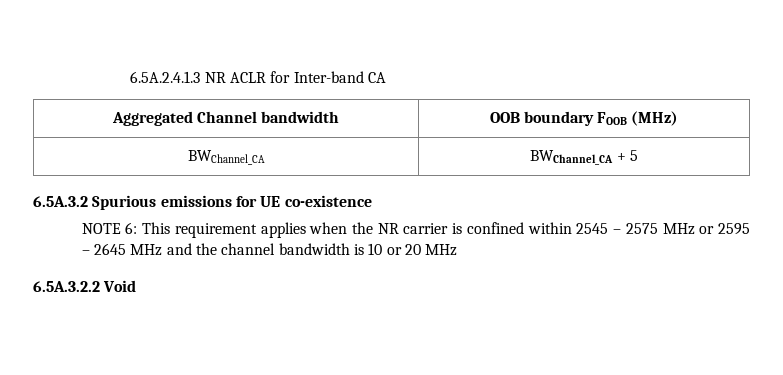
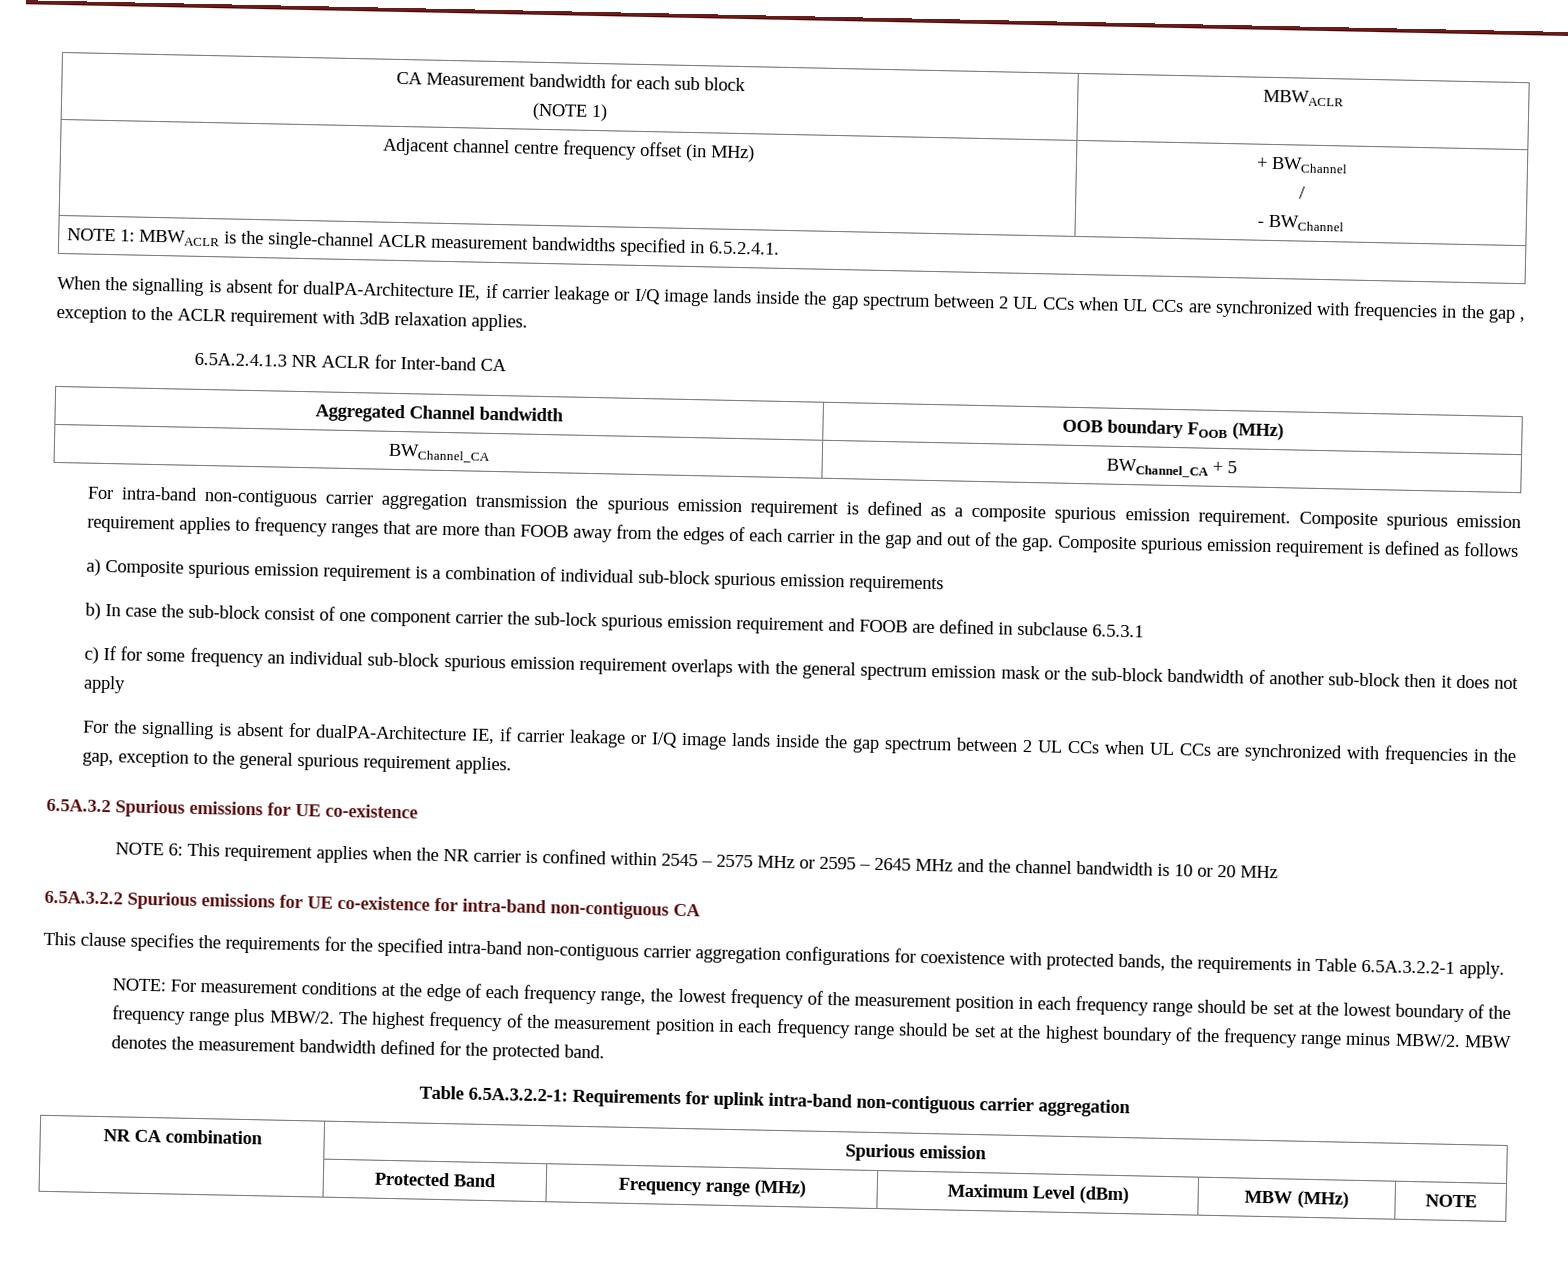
+ CA Measurement bandwidth for each sub block
+ (NOTE 1) | MBWACLR
+ Adjacent channel centre frequency offset (in MHz) | + BWChannel
+ /
+ - BWChannel
+ NOTE 1: MBWACLR is the single-channel ACLR measurement bandwidths specified in 6.5.2.4.1.
+ When the signalling is absent for dualPA-Architecture IE, if carrier leakage or I/Q image lands inside the gap spectrum between 2 UL CCs when UL CCs are synchronized with frequencies in the gap , exception to the ACLR requirement with 3dB relaxation applies.
+ For intra-band non-contiguous carrier aggregation transmission the spurious emission requirement is defined as a composite spurious emission requirement. Composite spurious emission requirement applies to frequency ranges that are more than FOOB away from the edges of each carrier in the gap and out of the gap. Composite spurious emission requirement is defined as follows
+ a) Composite spurious emission requirement is a combination of individual sub-block spurious emission requirements
+ b) In case the sub-block consist of one component carrier the sub-lock spurious emission requirement and FOOB are defined in subclause 6.5.3.1
+ c) If for some frequency an individual sub-block spurious emission requirement overlaps with the general spectrum emission mask or the sub-block bandwidth of another sub-block then it does not apply
+ For the signalling is absent for dualPA-Architecture IE, if carrier leakage or I/Q image lands inside the gap spectrum between 2 UL CCs when UL CCs are synchronized with frequencies in the gap, exception to the general spurious requirement applies.
- 6.5A.3.2.2 Void
+ 6.5A.3.2.2 Spurious emissions for UE co-existence for intra-band non-contiguous CA
+ This clause specifies the requirements for the specified intra-band non-contiguous carrier aggregation configurations for coexistence with protected bands, the requirements in Table 6.5A.3.2.2-1 apply.
+ NOTE: For measurement conditions at the edge of each frequency range, the lowest frequency of the measurement position in each frequency range should be set at the lowest boundary of the frequency range plus MBW/2. The highest frequency of the measurement position in each frequency range should be set at the highest boundary of the frequency range minus MBW/2. MBW denotes the measurement bandwidth defined for the protected band.
+ Table 6.5A.3.2.2-1: Requirements for uplink intra-band non-contiguous carrier aggregation
+ NR CA combination | Spurious emission
+ | Protected Band | Frequency range (MHz) | Maximum Level (dBm) | MBW (MHz) | NOTE

